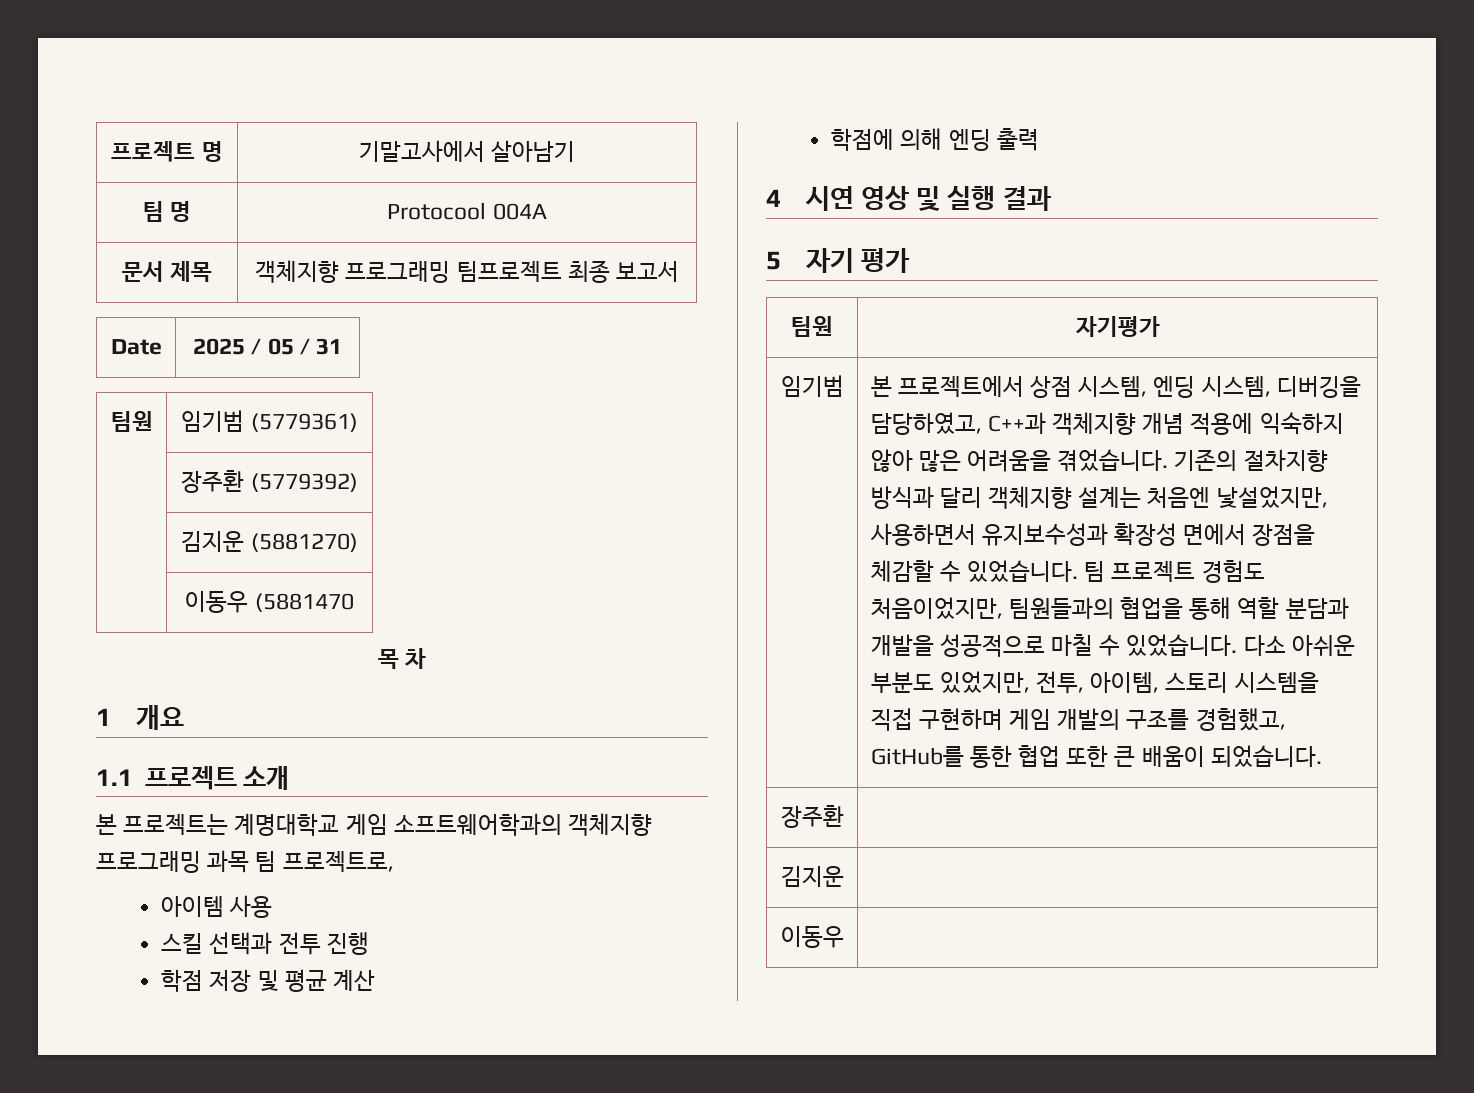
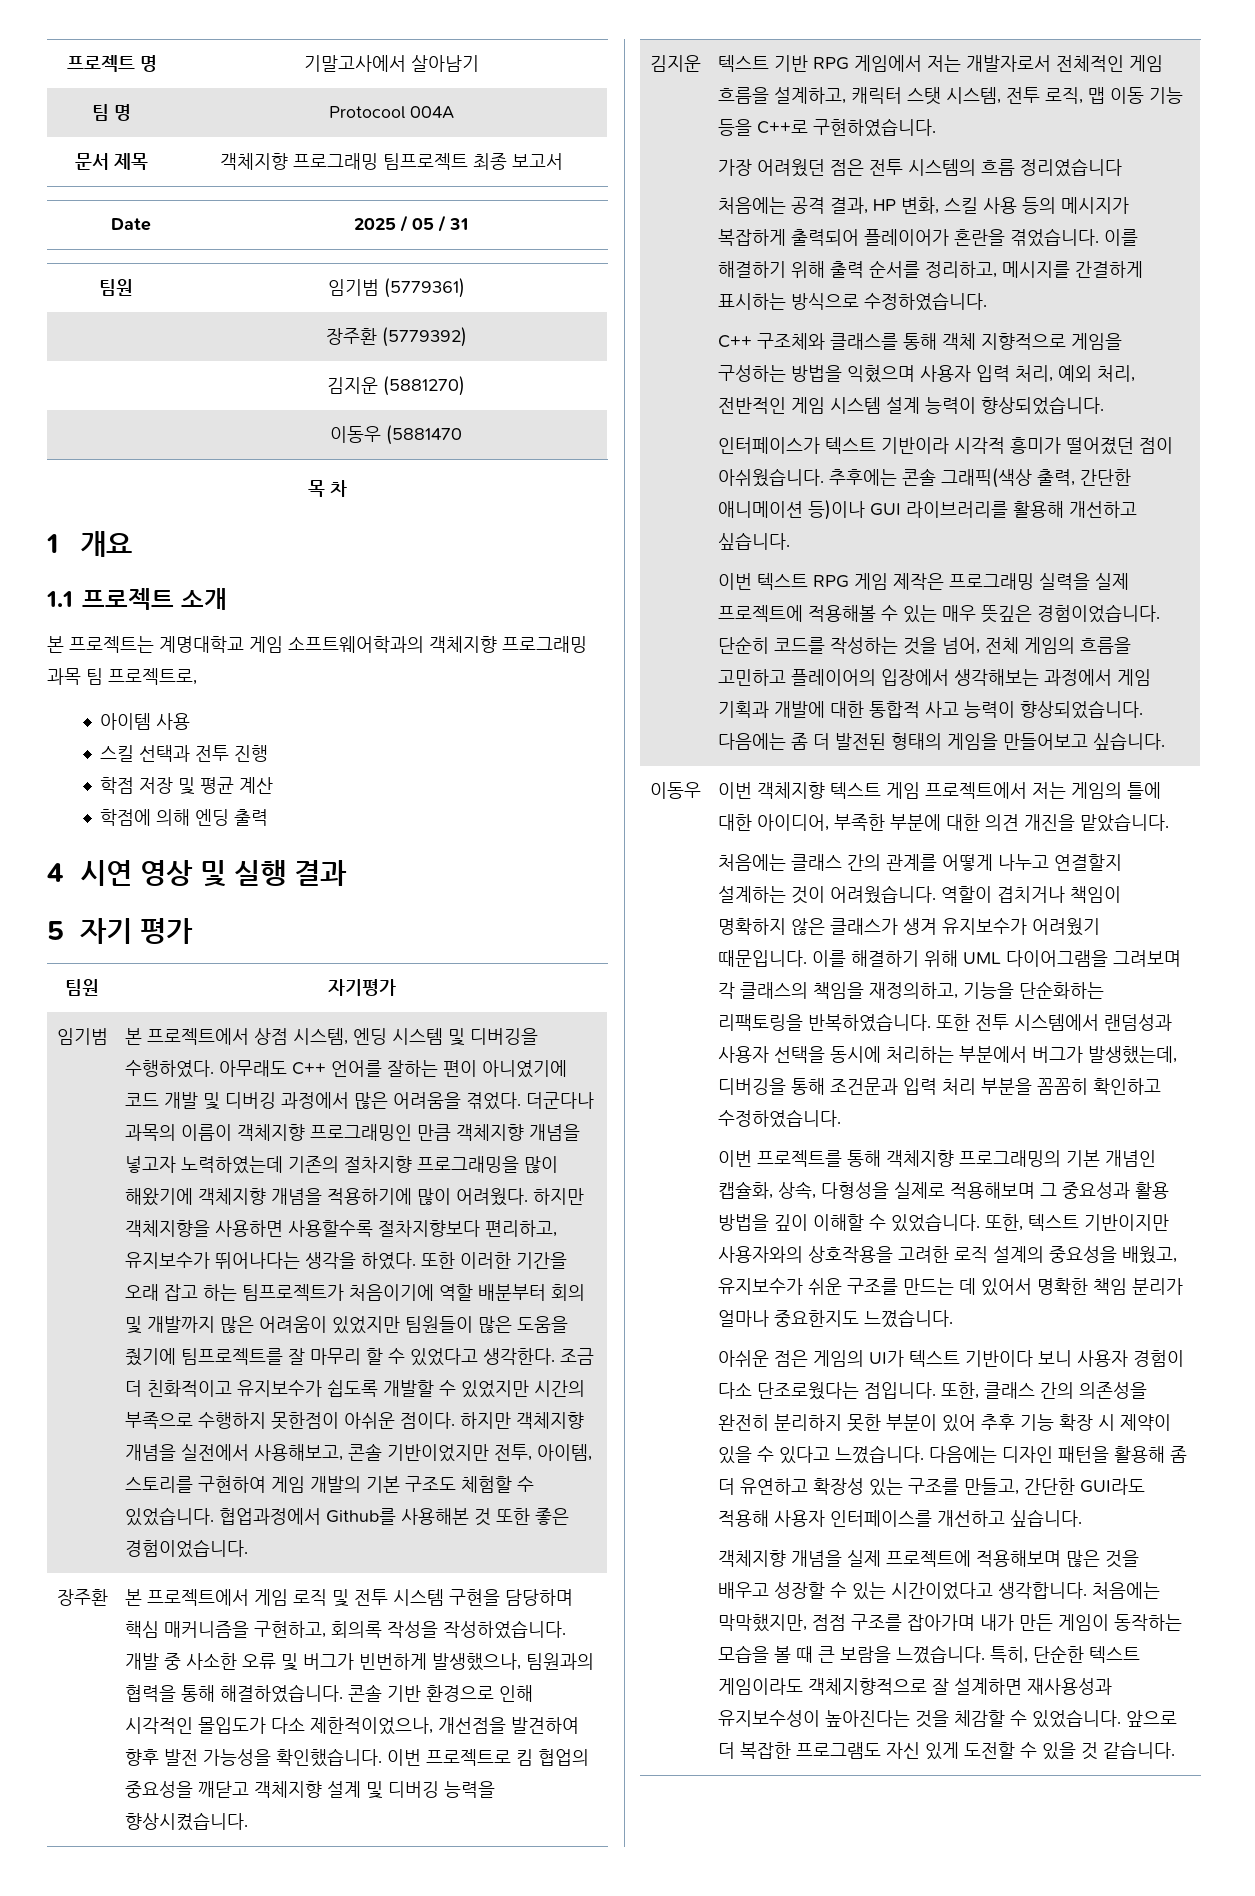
- 본 프로젝트에서 상점 시스템, 엔딩 시스템, 디버깅을 담당하였고, C++과 객체지향 개념 적용에 익숙하지 않아 많은 어려움을 겪었습니다. 기존의 절차지향 방식과 달리 객체지향 설계는 처음엔 낯설었지만, 사용하면서 유지보수성과 확장성 면에서 장점을 체감할 수 있었습니다. 팀 프로젝트 경험도 처음이었지만, 팀원들과의 협업을 통해 역할 분담과 개발을 성공적으로 마칠 수 있었습니다. 다소 아쉬운 부분도 있었지만, 전투, 아이템, 스토리 시스템을 직접 구현하며 게임 개발의 구조를 경험했고, GitHub를 통한 협업 또한 큰 배움이 되었습니다.
- 장주환 |
- 김지운 |
- 이동우 |
+ 본 프로젝트에서 상점 시스템, 엔딩 시스템 및 디버깅을 수행하였다. 아무래도 C++ 언어를 잘하는 편이 아니였기에 코드 개발 및 디버깅 과정에서 많은 어려움을 겪었다. 더군다나 과목의 이름이 객체지향 프로그래밍인 만큼 객체지향 개념을 넣고자 노력하였는데 기존의 절차지향 프로그래밍을 많이 해왔기에 객체지향 개념을 적용하기에 많이 어려웠다. 하지만 객체지향을 사용하면 사용할수록 절차지향보다 편리하고, 유지보수가 뛰어나다는 생각을 하였다. 또한 이러한 기간을 오래 잡고 하는 팀프로젝트가 처음이기에 역할 배분부터 회의 및 개발까지 많은 어려움이 있었지만 팀원들이 많은 도움을 줬기에 팀프로젝트를 잘 마무리 할 수 있었다고 생각한다. 조금 더 친화적이고 유지보수가 쉽도록 개발할 수 있었지만 시간의 부족으로 수행하지 못한점이 아쉬운 점이다. 하지만 객체지향 개념을 실전에서 사용해보고, 콘솔 기반이었지만 전투, 아이템, 스토리를 구현하여 게임 개발의 기본 구조도 체험할 수 있었습니다. 협업과정에서 Github를 사용해본 것 또한 좋은 경험이었습니다.
+ 장주환 | 본 프로젝트에서 게임 로직 및 전투 시스템 구현을 담당하며 핵심 매커니즘을 구현하고, 회의록 작성을 작성하였습니다. 개발 중 사소한 오류 및 버그가 빈번하게 발생했으나, 팀원과의 협력을 통해 해결하였습니다. 콘솔 기반 환경으로 인해 시각적인 몰입도가 다소 제한적이었으나, 개선점을 발견하여 향후 발전 가능성을 확인했습니다. 이번 프로젝트로 킴 협업의 중요성을 깨닫고 객체지향 설계 및 디버깅 능력을 향상시켰습니다.
+ 김지운 | 텍스트 기반 RPG 게임에서 저는 개발자로서 전체적인 게임 흐름을 설계하고, 캐릭터 스탯 시스템, 전투 로직, 맵 이동 기능 등을 C++로 구현하였습니다.
+ 가장 어려웠던 점은 전투 시스템의 흐름 정리였습니다
+ 처음에는 공격 결과, HP 변화, 스킬 사용 등의 메시지가 복잡하게 출력되어 플레이어가 혼란을 겪었습니다. 이를 해결하기 위해 출력 순서를 정리하고, 메시지를 간결하게 표시하는 방식으로 수정하였습니다.
+ C++ 구조체와 클래스를 통해 객체 지향적으로 게임을 구성하는 방법을 익혔으며 사용자 입력 처리, 예외 처리, 전반적인 게임 시스템 설계 능력이 향상되었습니다.
+ 인터페이스가 텍스트 기반이라 시각적 흥미가 떨어졌던 점이 아쉬웠습니다. 추후에는 콘솔 그래픽(색상 출력, 간단한 애니메이션 등)이나 GUI 라이브러리를 활용해 개선하고 싶습니다.
+ 이번 텍스트 RPG 게임 제작은 프로그래밍 실력을 실제 프로젝트에 적용해볼 수 있는 매우 뜻깊은 경험이었습니다. 단순히 코드를 작성하는 것을 넘어, 전체 게임의 흐름을 고민하고 플레이어의 입장에서 생각해보는 과정에서 게임 기획과 개발에 대한 통합적 사고 능력이 향상되었습니다. 다음에는 좀 더 발전된 형태의 게임을 만들어보고 싶습니다.
+ 이동우 | 이번 객체지향 텍스트 게임 프로젝트에서 저는 게임의 틀에 대한 아이디어, 부족한 부분에 대한 의견 개진을 맡았습니다.
+ 처음에는 클래스 간의 관계를 어떻게 나누고 연결할지 설계하는 것이 어려웠습니다. 역할이 겹치거나 책임이 명확하지 않은 클래스가 생겨 유지보수가 어려웠기 때문입니다. 이를 해결하기 위해 UML 다이어그램을 그려보며 각 클래스의 책임을 재정의하고, 기능을 단순화하는 리팩토링을 반복하였습니다. 또한 전투 시스템에서 랜덤성과 사용자 선택을 동시에 처리하는 부분에서 버그가 발생했는데, 디버깅을 통해 조건문과 입력 처리 부분을 꼼꼼히 확인하고 수정하였습니다.
+ 이번 프로젝트를 통해 객체지향 프로그래밍의 기본 개념인 캡슐화, 상속, 다형성을 실제로 적용해보며 그 중요성과 활용 방법을 깊이 이해할 수 있었습니다. 또한, 텍스트 기반이지만 사용자와의 상호작용을 고려한 로직 설계의 중요성을 배웠고, 유지보수가 쉬운 구조를 만드는 데 있어서 명확한 책임 분리가 얼마나 중요한지도 느꼈습니다.
+ 아쉬운 점은 게임의 UI가 텍스트 기반이다 보니 사용자 경험이 다소 단조로웠다는 점입니다. 또한, 클래스 간의 의존성을 완전히 분리하지 못한 부분이 있어 추후 기능 확장 시 제약이 있을 수 있다고 느꼈습니다. 다음에는 디자인 패턴을 활용해 좀 더 유연하고 확장성 있는 구조를 만들고, 간단한 GUI라도 적용해 사용자 인터페이스를 개선하고 싶습니다.
+ 객체지향 개념을 실제 프로젝트에 적용해보며 많은 것을 배우고 성장할 수 있는 시간이었다고 생각합니다. 처음에는 막막했지만, 점점 구조를 잡아가며 내가 만든 게임이 동작하는 모습을 볼 때 큰 보람을 느꼈습니다. 특히, 단순한 텍스트 게임이라도 객체지향적으로 잘 설계하면 재사용성과 유지보수성이 높아진다는 것을 체감할 수 있었습니다. 앞으로 더 복잡한 프로그램도 자신 있게 도전할 수 있을 것 같습니다.

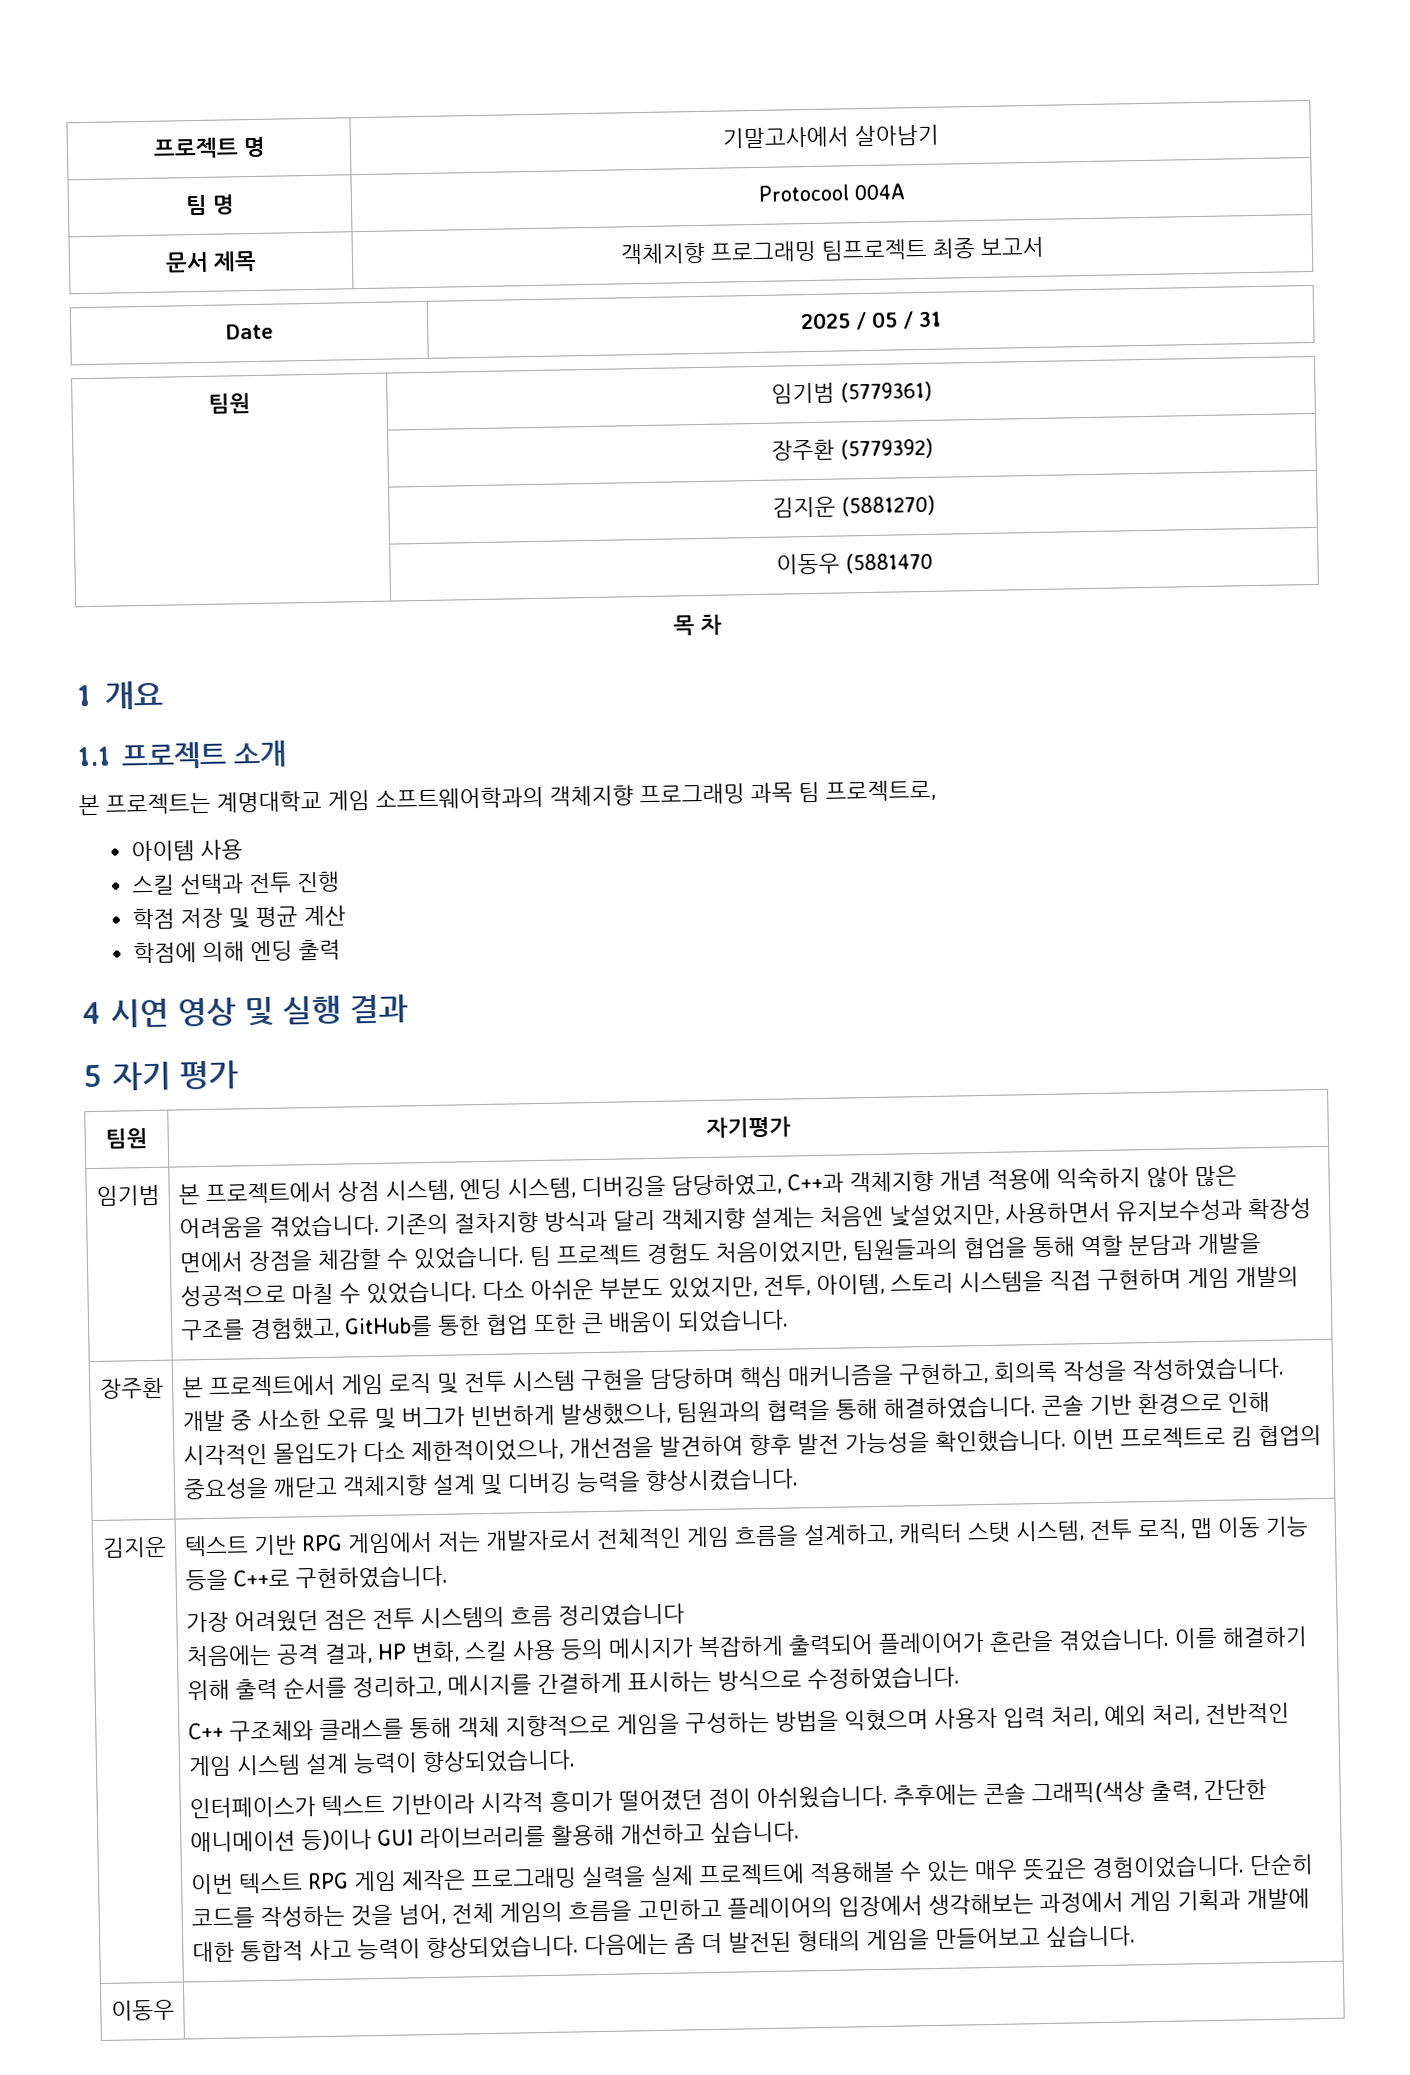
- 본 프로젝트에서 상점 시스템, 엔딩 시스템 및 디버깅을 수행하였다. 아무래도 C++ 언어를 잘하는 편이 아니였기에 코드 개발 및 디버깅 과정에서 많은 어려움을 겪었다. 더군다나 과목의 이름이 객체지향 프로그래밍인 만큼 객체지향 개념을 넣고자 노력하였는데 기존의 절차지향 프로그래밍을 많이 해왔기에 객체지향 개념을 적용하기에 많이 어려웠다. 하지만 객체지향을 사용하면 사용할수록 절차지향보다 편리하고, 유지보수가 뛰어나다는 생각을 하였다. 또한 이러한 기간을 오래 잡고 하는 팀프로젝트가 처음이기에 역할 배분부터 회의 및 개발까지 많은 어려움이 있었지만 팀원들이 많은 도움을 줬기에 팀프로젝트를 잘 마무리 할 수 있었다고 생각한다. 조금 더 친화적이고 유지보수가 쉽도록 개발할 수 있었지만 시간의 부족으로 수행하지 못한점이 아쉬운 점이다. 하지만 객체지향 개념을 실전에서 사용해보고, 콘솔 기반이었지만 전투, 아이템, 스토리를 구현하여 게임 개발의 기본 구조도 체험할 수 있었습니다. 협업과정에서 Github를 사용해본 것 또한 좋은 경험이었습니다.
+ 본 프로젝트에서 상점 시스템, 엔딩 시스템, 디버깅을 담당하였고, C++과 객체지향 개념 적용에 익숙하지 않아 많은 어려움을 겪었습니다. 기존의 절차지향 방식과 달리 객체지향 설계는 처음엔 낯설었지만, 사용하면서 유지보수성과 확장성 면에서 장점을 체감할 수 있었습니다. 팀 프로젝트 경험도 처음이었지만, 팀원들과의 협업을 통해 역할 분담과 개발을 성공적으로 마칠 수 있었습니다. 다소 아쉬운 부분도 있었지만, 전투, 아이템, 스토리 시스템을 직접 구현하며 게임 개발의 구조를 경험했고, GitHub를 통한 협업 또한 큰 배움이 되었습니다.
- 이번 객체지향 텍스트 게임 프로젝트에서 저는 게임의 틀에 대한 아이디어, 부족한 부분에 대한 의견 개진을 맡았습니다.
- 처음에는 클래스 간의 관계를 어떻게 나누고 연결할지 설계하는 것이 어려웠습니다. 역할이 겹치거나 책임이 명확하지 않은 클래스가 생겨 유지보수가 어려웠기 때문입니다. 이를 해결하기 위해 UML 다이어그램을 그려보며 각 클래스의 책임을 재정의하고, 기능을 단순화하는 리팩토링을 반복하였습니다. 또한 전투 시스템에서 랜덤성과 사용자 선택을 동시에 처리하는 부분에서 버그가 발생했는데, 디버깅을 통해 조건문과 입력 처리 부분을 꼼꼼히 확인하고 수정하였습니다.
- 이번 프로젝트를 통해 객체지향 프로그래밍의 기본 개념인 캡슐화, 상속, 다형성을 실제로 적용해보며 그 중요성과 활용 방법을 깊이 이해할 수 있었습니다. 또한, 텍스트 기반이지만 사용자와의 상호작용을 고려한 로직 설계의 중요성을 배웠고, 유지보수가 쉬운 구조를 만드는 데 있어서 명확한 책임 분리가 얼마나 중요한지도 느꼈습니다.
- 아쉬운 점은 게임의 UI가 텍스트 기반이다 보니 사용자 경험이 다소 단조로웠다는 점입니다. 또한, 클래스 간의 의존성을 완전히 분리하지 못한 부분이 있어 추후 기능 확장 시 제약이 있을 수 있다고 느꼈습니다. 다음에는 디자인 패턴을 활용해 좀 더 유연하고 확장성 있는 구조를 만들고, 간단한 GUI라도 적용해 사용자 인터페이스를 개선하고 싶습니다.
- 객체지향 개념을 실제 프로젝트에 적용해보며 많은 것을 배우고 성장할 수 있는 시간이었다고 생각합니다. 처음에는 막막했지만, 점점 구조를 잡아가며 내가 만든 게임이 동작하는 모습을 볼 때 큰 보람을 느꼈습니다. 특히, 단순한 텍스트 게임이라도 객체지향적으로 잘 설계하면 재사용성과 유지보수성이 높아진다는 것을 체감할 수 있었습니다. 앞으로 더 복잡한 프로그램도 자신 있게 도전할 수 있을 것 같습니다.

